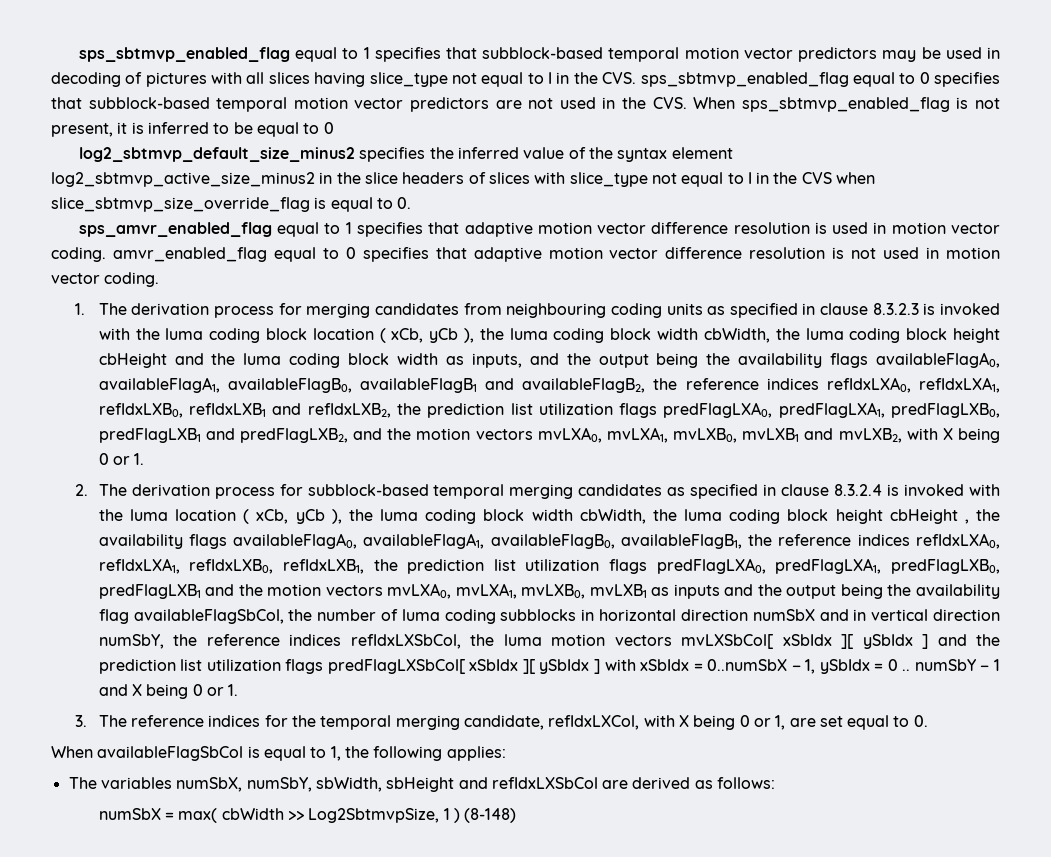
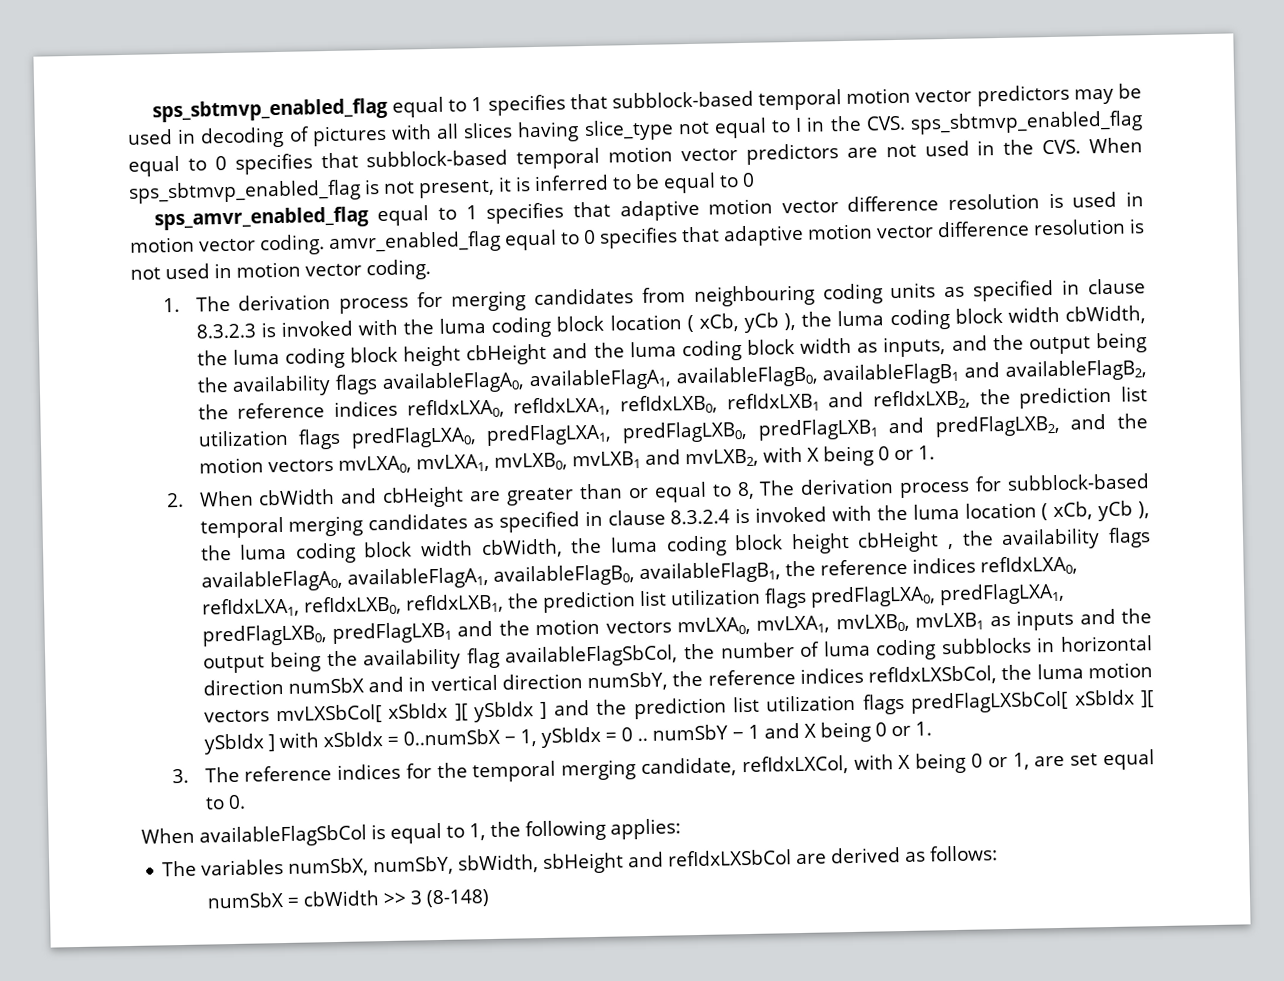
- log2_sbtmvp_default_size_minus2 specifies the inferred value of the syntax element log2_sbtmvp_active_size_minus2 in the slice headers of slices with slice_type not equal to I in the CVS when slice_sbtmvp_size_override_flag is equal to 0.
- 2. The derivation process for subblock-based temporal merging candidates as specified in clause 8.3.2.4 is invoked with the luma location ( xCb, yCb ), the luma coding block width cbWidth, the luma coding block height cbHeight , the availability flags availableFlagA0, availableFlagA1, availableFlagB0, availableFlagB1, the reference indices refIdxLXA0, refIdxLXA1, refIdxLXB0, refIdxLXB1, the prediction list utilization flags predFlagLXA0, predFlagLXA1, predFlagLXB0, predFlagLXB1 and the motion vectors mvLXA0, mvLXA1, mvLXB0, mvLXB1 as inputs and the output being the availability flag availableFlagSbCol, the number of luma coding subblocks in horizontal direction numSbX and in vertical direction numSbY, the reference indices refIdxLXSbCol, the luma motion vectors mvLXSbCol[ xSbIdx ][ ySbIdx ] and the prediction list utilization flags predFlagLXSbCol[ xSbIdx ][ ySbIdx ] with xSbIdx = 0..numSbX − 1, ySbIdx = 0 .. numSbY − 1 and X being 0 or 1.
+ 2. When cbWidth and cbHeight are greater than or equal to 8, The derivation process for subblock-based temporal merging candidates as specified in clause 8.3.2.4 is invoked with the luma location ( xCb, yCb ), the luma coding block width cbWidth, the luma coding block height cbHeight , the availability flags availableFlagA0, availableFlagA1, availableFlagB0, availableFlagB1, the reference indices refIdxLXA0, refIdxLXA1, refIdxLXB0, refIdxLXB1, the prediction list utilization flags predFlagLXA0, predFlagLXA1, predFlagLXB0, predFlagLXB1 and the motion vectors mvLXA0, mvLXA1, mvLXB0, mvLXB1 as inputs and the output being the availability flag availableFlagSbCol, the number of luma coding subblocks in horizontal direction numSbX and in vertical direction numSbY, the reference indices refIdxLXSbCol, the luma motion vectors mvLXSbCol[ xSbIdx ][ ySbIdx ] and the prediction list utilization flags predFlagLXSbCol[ xSbIdx ][ ySbIdx ] with xSbIdx = 0..numSbX − 1, ySbIdx = 0 .. numSbY − 1 and X being 0 or 1.
- numSbX = max( cbWidth >> Log2SbtmvpSize, 1 ) (8-148)
+ numSbX = cbWidth >> 3 (8-148)

